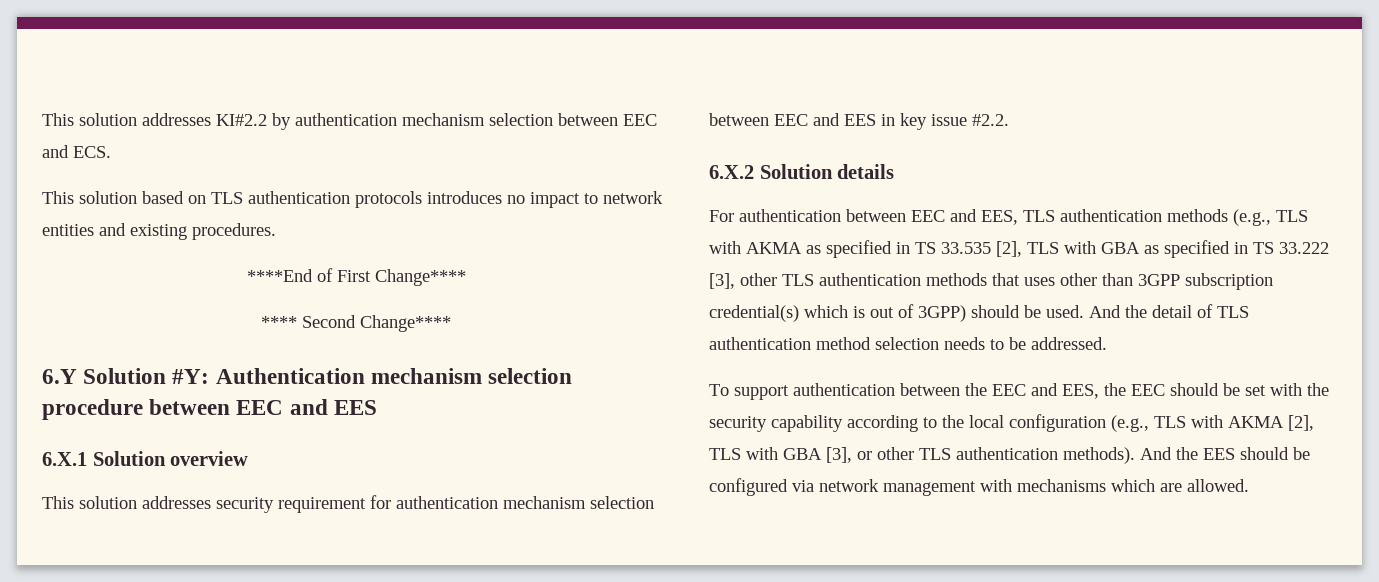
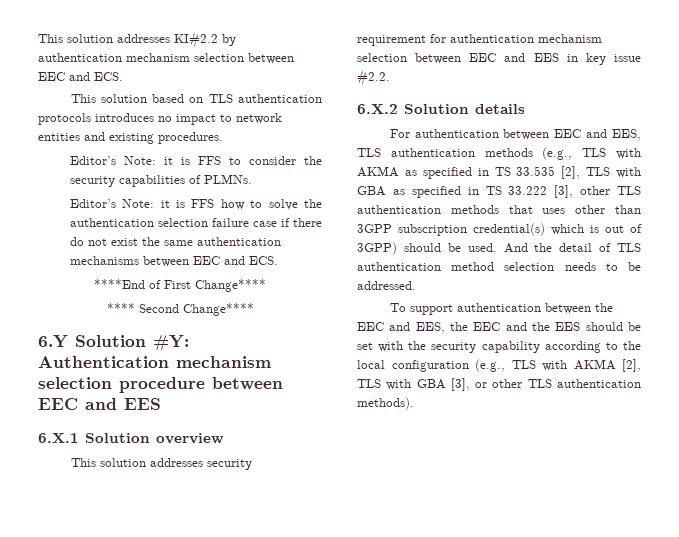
+ Editor’s Note: it is FFS to consider the security capabilities of PLMNs.
+ Editor’s Note: it is FFS how to solve the authentication selection failure case if there do not exist the same authentication mechanisms between EEC and ECS.
- To support authentication between the EEC and EES, the EEC should be set with the security capability according to the local configuration (e.g., TLS with AKMA [2], TLS with GBA [3], or other TLS authentication methods). And the EES should be configured via network management with mechanisms which are allowed.
+ To support authentication between the EEC and EES, the EEC and the EES should be set with the security capability according to the local configuration (e.g., TLS with AKMA [2], TLS with GBA [3], or other TLS authentication methods).

